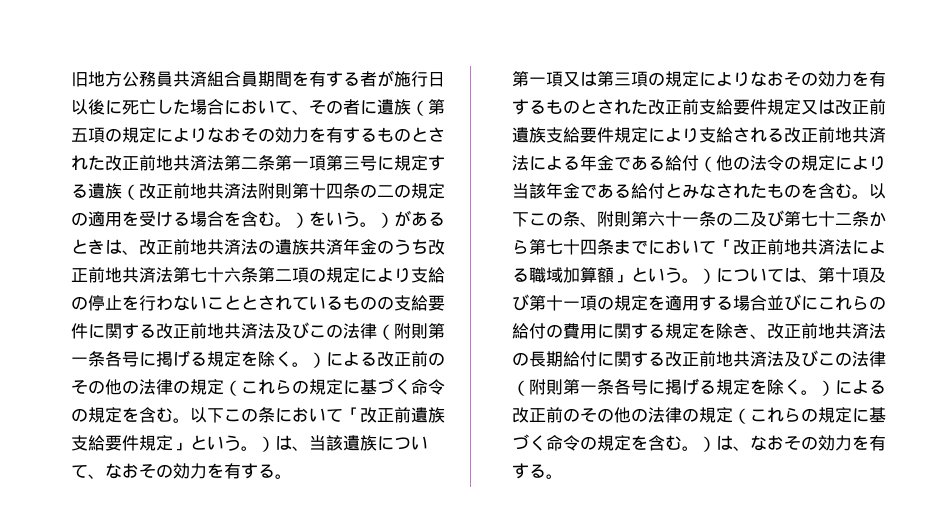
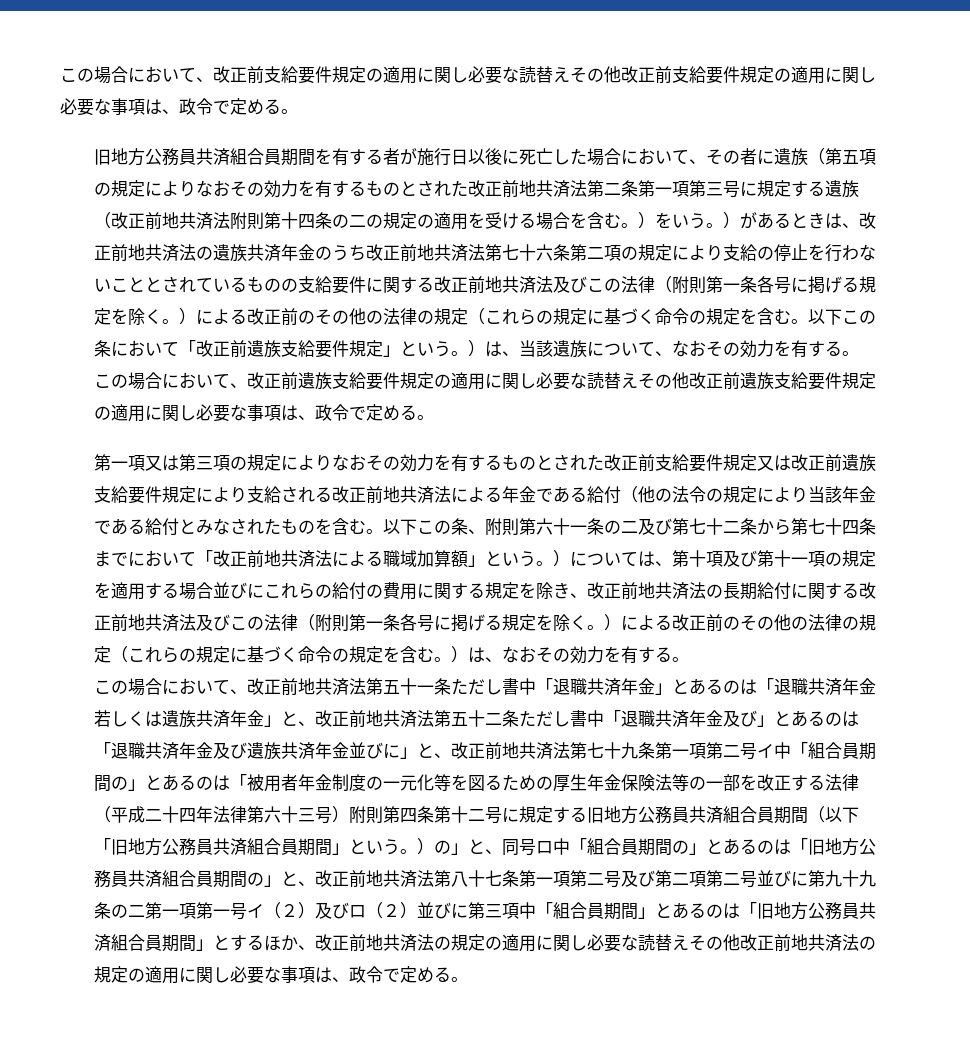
+ この場合において、改正前支給要件規定の適用に関し必要な読替えその他改正前支給要件規定の適用に関し必要な事項は、政令で定める。
+ この場合において、改正前遺族支給要件規定の適用に関し必要な読替えその他改正前遺族支給要件規定の適用に関し必要な事項は、政令で定める。
+ この場合において、改正前地共済法第五十一条ただし書中「退職共済年金」とあるのは「退職共済年金若しくは遺族共済年金」と、改正前地共済法第五十二条ただし書中「退職共済年金及び」とあるのは「退職共済年金及び遺族共済年金並びに」と、改正前地共済法第七十九条第一項第二号イ中「組合員期間の」とあるのは「被用者年金制度の一元化等を図るための厚生年金保険法等の一部を改正する法律（平成二十四年法律第六十三号）附則第四条第十二号に規定する旧地方公務員共済組合員期間（以下「旧地方公務員共済組合員期間」という。）の」と、同号ロ中「組合員期間の」とあるのは「旧地方公務員共済組合員期間の」と、改正前地共済法第八十七条第一項第二号及び第二項第二号並びに第九十九条の二第一項第一号イ（２）及びロ（２）並びに第三項中「組合員期間」とあるのは「旧地方公務員共済組合員期間」とするほか、改正前地共済法の規定の適用に関し必要な読替えその他改正前地共済法の規定の適用に関し必要な事項は、政令で定める。

